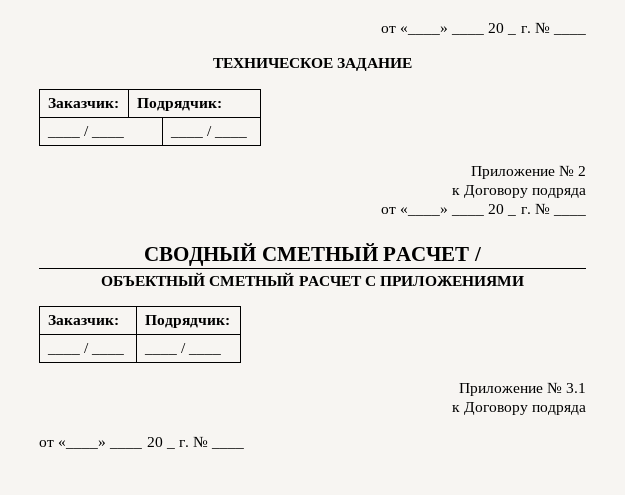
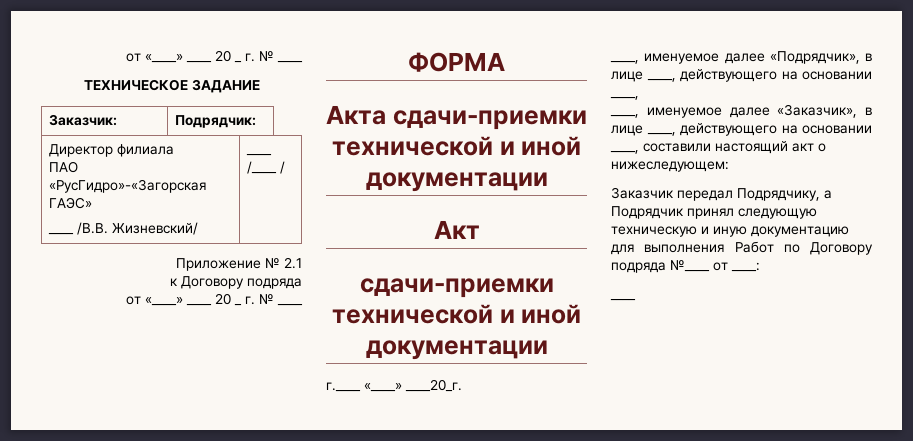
  ТЕХНИЧЕСКОЕ ЗАДАНИЕ
  Заказчик: | Подрядчик:
- ____ / ____ | ____ / ____
- Приложение № 2
+ Директор филиала
+ ПАО «РусГидро»-«Загорская ГАЭС»
+ ____ /В.В. Жизневский/ | ____ /____ /
+ Приложение № 2.1
- СВОДНЫЙ СМЕТНЫЙ РАСЧЕТ /
- ОБЪЕКТНЫЙ СМЕТНЫЙ РАСЧЕТ С ПРИЛОЖЕНИЯМИ
- Заказчик: | Подрядчик:
- ____ / ____ | ____ / ____
- Приложение № 3.1
- к Договору подряда
- от «____» ____ 20 _ г. № ____
+ ФОРМА
+ Акта сдачи-приемки технической и иной документации
+ Акт
+ сдачи-приемки технической и иной документации
+ г.____ «____» ____20_г.
+ ____, именуемое далее «Подрядчик», в лице ____, действующего на основании ____,
+ ____, именуемое далее «Заказчик», в лице ____, действующего на основании ____, составили настоящий акт о нижеследующем:
+ Заказчик передал Подрядчику, а Подрядчик принял следующую техническую и иную документацию для выполнения Работ по Договору подряда №____ от ____:
+ ____

